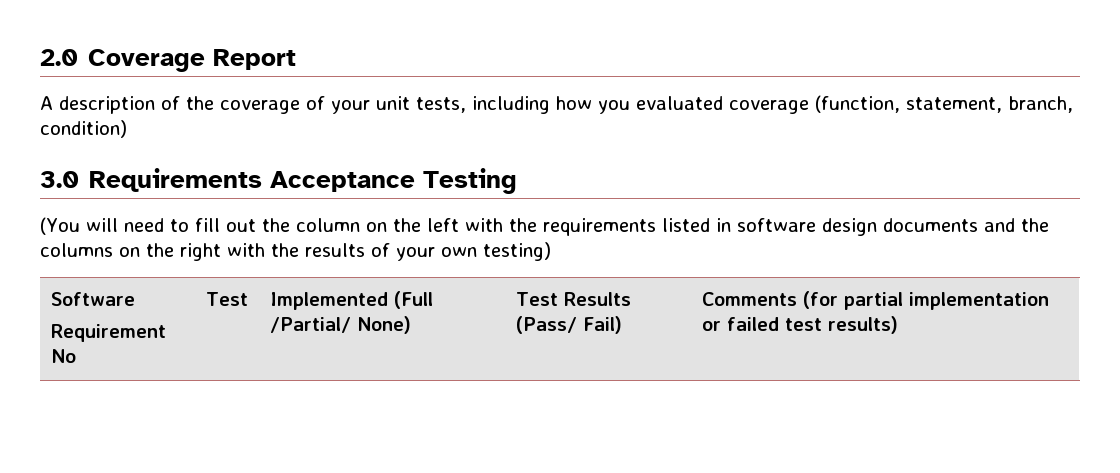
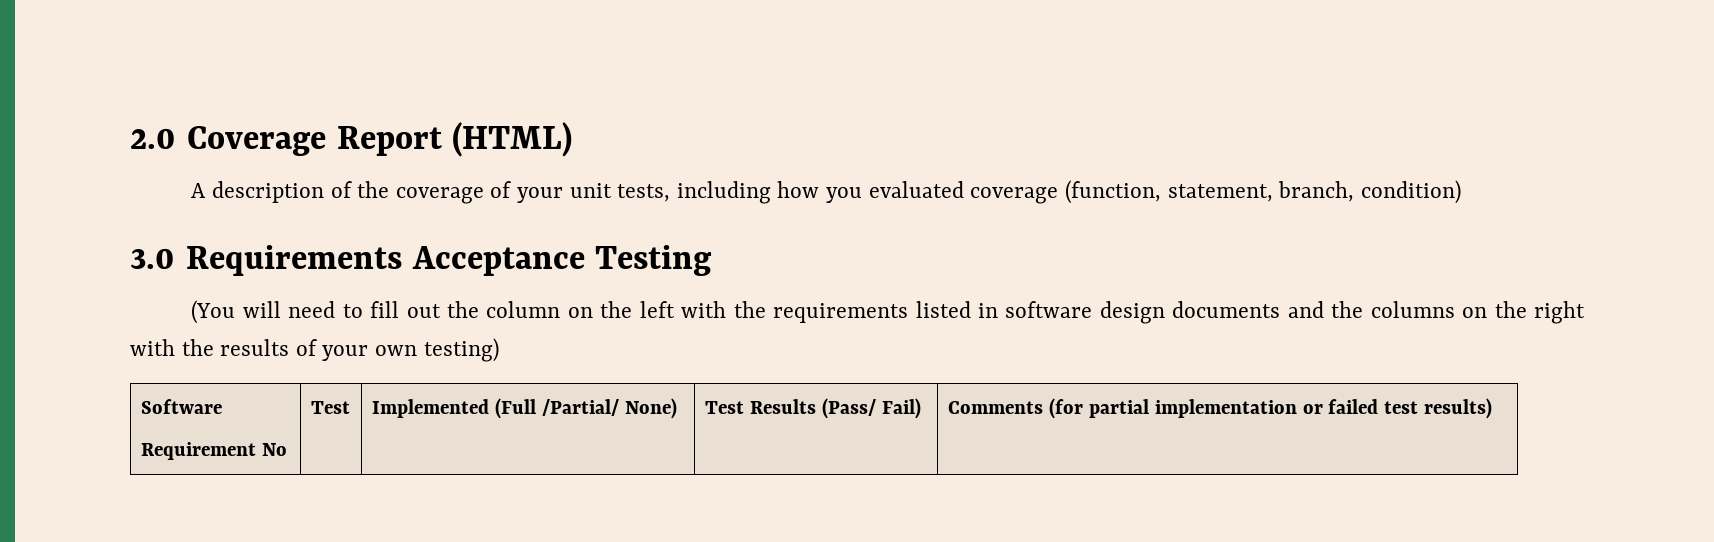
- 2.0 Coverage Report
+ 2.0 Coverage Report (HTML)

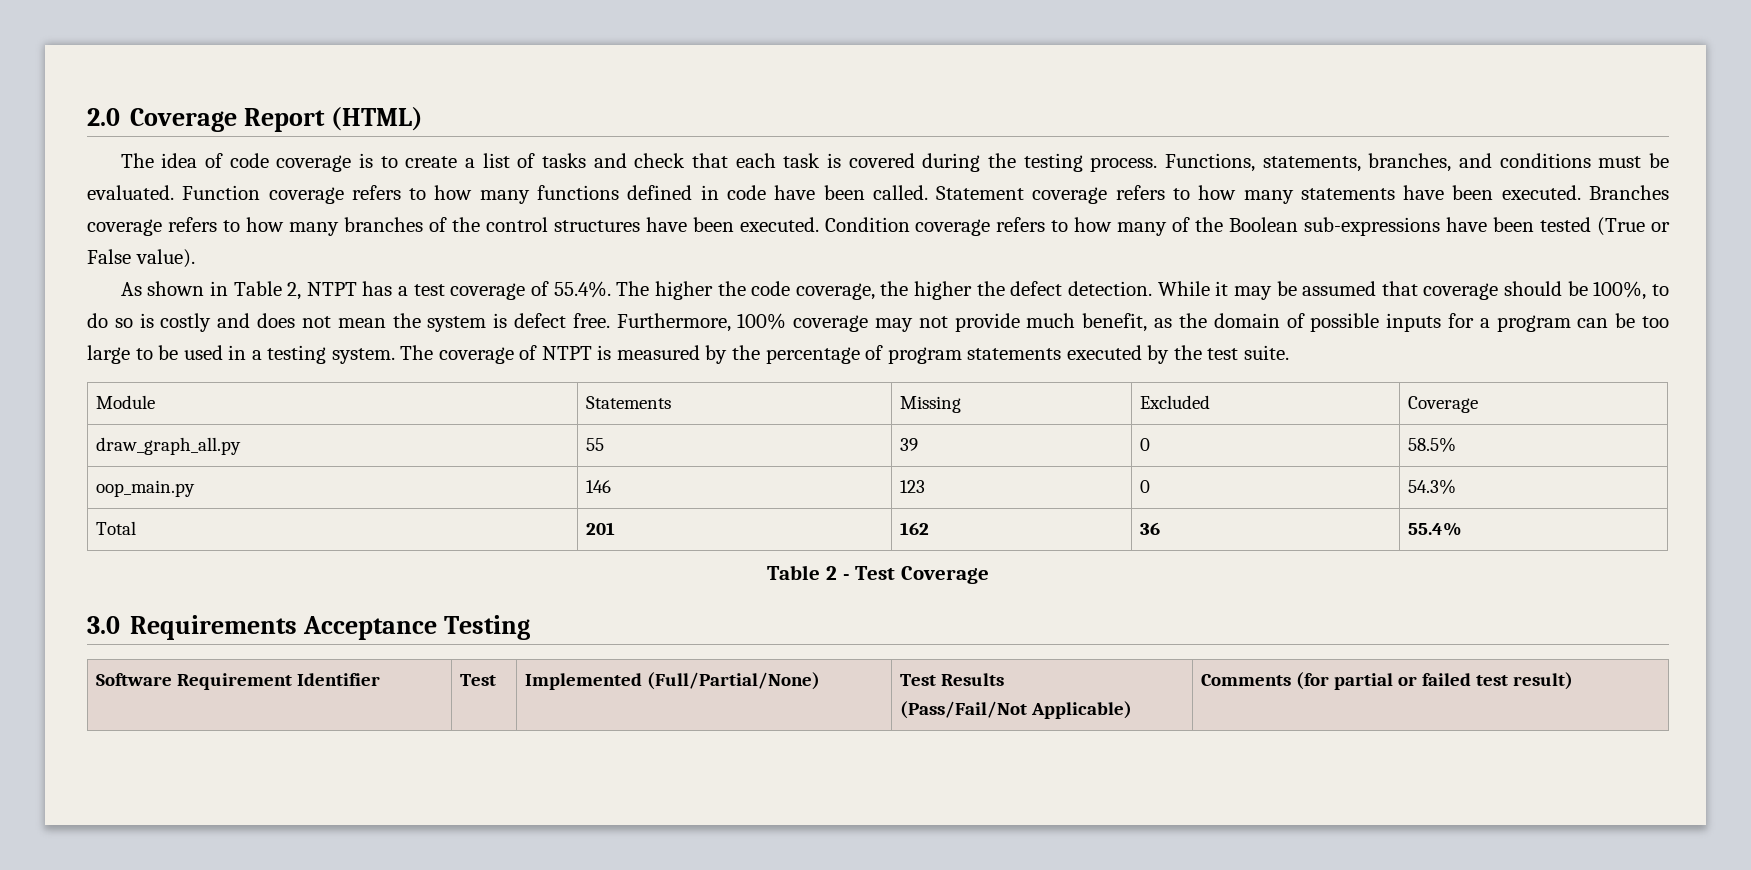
- A description of the coverage of your unit tests, including how you evaluated coverage (function, statement, branch, condition)
+ The idea of code coverage is to create a list of tasks and check that each task is covered during the testing process. Functions, statements, branches, and conditions must be evaluated. Function coverage refers to how many functions defined in code have been called. Statement coverage refers to how many statements have been executed. Branches coverage refers to how many branches of the control structures have been executed. Condition coverage refers to how many of the Boolean sub-expressions have been tested (True or False value).
+ As shown in Table 2, NTPT has a test coverage of 55.4%. The higher the code coverage, the higher the defect detection. While it may be assumed that coverage should be 100%, to do so is costly and does not mean the system is defect free. Furthermore, 100% coverage may not provide much benefit, as the domain of possible inputs for a program can be too large to be used in a testing system. The coverage of NTPT is measured by the percentage of program statements executed by the test suite.
+ Module | Statements | Missing | Excluded | Coverage
+ draw_graph_all.py | 55 | 39 | 0 | 58.5%
+ oop_main.py | 146 | 123 | 0 | 54.3%
+ Total | 201 | 162 | 36 | 55.4%
+ Table 2 - Test Coverage
  3.0 Requirements Acceptance Testing
- (You will need to fill out the column on the left with the requirements listed in software design documents and the columns on the right with the results of your own testing)
- Software
- Requirement No | Test | Implemented (Full /Partial/ None) | Test Results (Pass/ Fail) | Comments (for partial implementation or failed test results)
+ Software Requirement Identifier | Test | Implemented (Full/Partial/None) | Test Results
+ (Pass/Fail/Not Applicable) | Comments (for partial or failed test result)

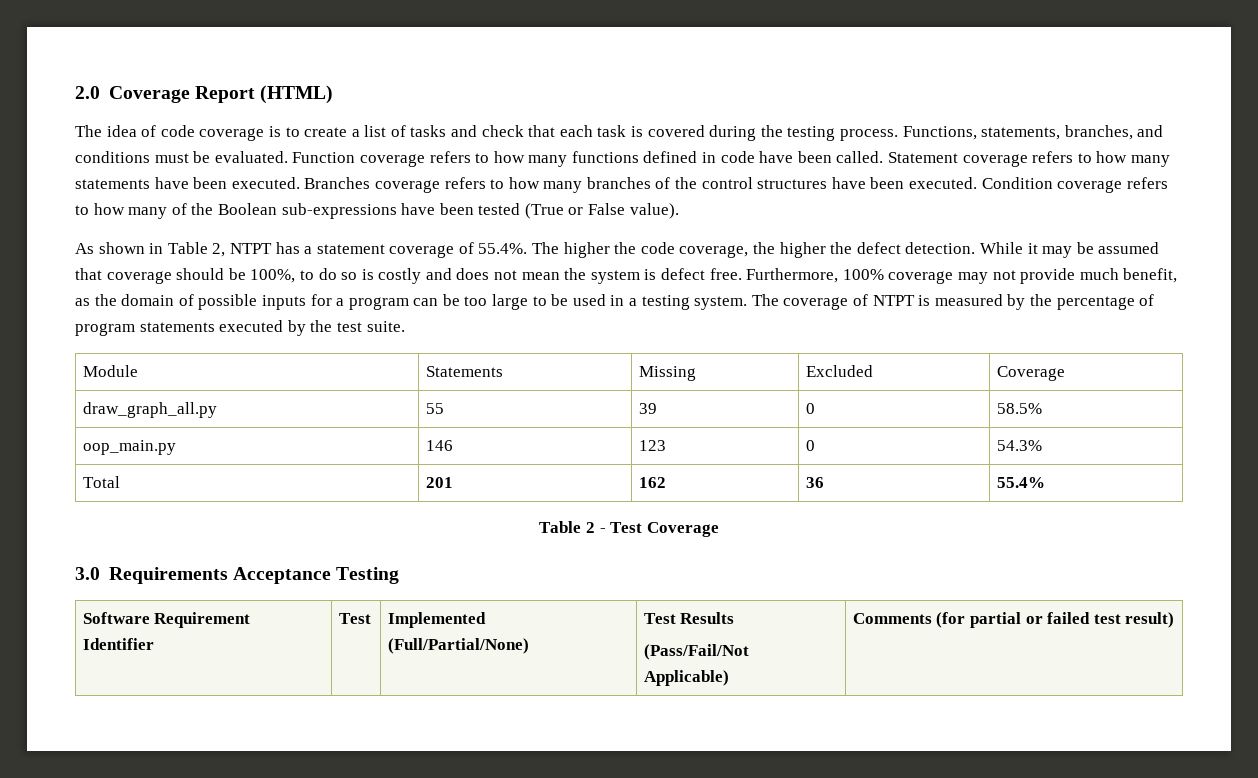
- As shown in Table 2, NTPT has a test coverage of 55.4%. The higher the code coverage, the higher the defect detection.
+ As shown in Table 2, NTPT has a statement coverage of 55.4%. The higher the code coverage, the higher the defect detection.

